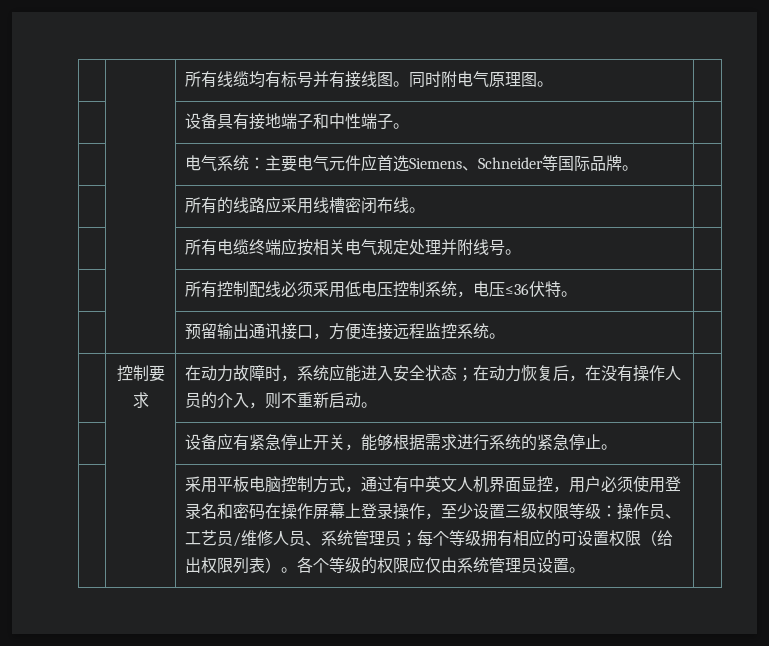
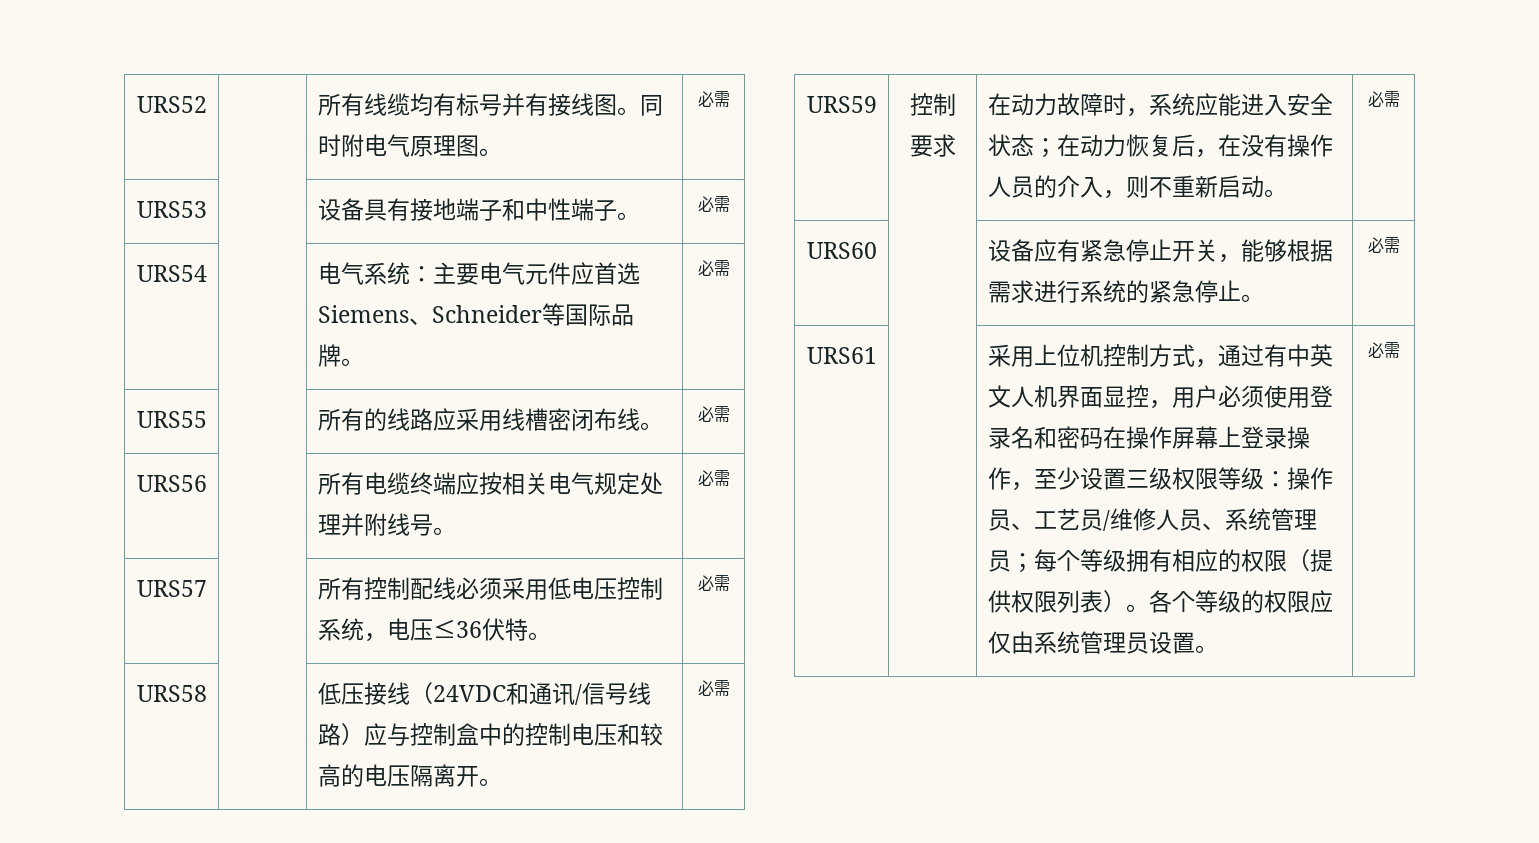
- | | 所有线缆均有标号并有接线图。同时附电气原理图。 |
- | | 设备具有接地端子和中性端子。 |
- | | 电气系统：主要电气元件应首选Siemens、Schneider等国际品牌。 |
- | | 所有的线路应采用线槽密闭布线。 |
- | | 所有电缆终端应按相关电气规定处理并附线号。 |
- | | 所有控制配线必须采用低电压控制系统，电压≤36伏特。 |
- | | 预留输出通讯接口，方便连接远程监控系统。 |
- | 控制要求 | 在动力故障时，系统应能进入安全状态；在动力恢复后，在没有操作人员的介入，则不重新启动。 |
- | | 设备应有紧急停止开关，能够根据需求进行系统的紧急停止。 |
- | | 采用平板电脑控制方式，通过有中英文人机界面显控，用户必须使用登录名和密码在操作屏幕上登录操作，至少设置三级权限等级：
+ URS52 | | 所有线缆均有标号并有接线图。同时附电气原理图。 | 必需
+ URS53 | | 设备具有接地端子和中性端子。 | 必需
+ URS54 | | 电气系统：主要电气元件应首选Siemens、Schneider等国际品牌。 | 必需
+ URS55 | | 所有的线路应采用线槽密闭布线。 | 必需
+ URS56 | | 所有电缆终端应按相关电气规定处理并附线号。 | 必需
+ URS57 | | 所有控制配线必须采用低电压控制系统，电压≤36伏特。 | 必需
+ URS58 | | 低压接线（24VDC和通讯/信号线路）应与控制盒中的控制电压和较高的电压隔离开。 | 必需
+ URS59 | 控制要求 | 在动力故障时，系统应能进入安全状态；在动力恢复后，在没有操作人员的介入，则不重新启动。 | 必需
+ URS60 | | 设备应有紧急停止开关，能够根据需求进行系统的紧急停止。 | 必需
+ URS61 | | 采用上位机控制方式，通过有中英文人机界面显控，用户必须使用登录名和密码在操作屏幕上登录操作，至少设置三级权限等级：
- 每个等级拥有相应的可设置权限（给出权限列表）。
+ 每个等级拥有相应的权限（提供权限列表）。
- 各个等级的权限应仅由系统管理员设置。
+ 各个等级的权限应仅由系统管理员设置。 | 必需

